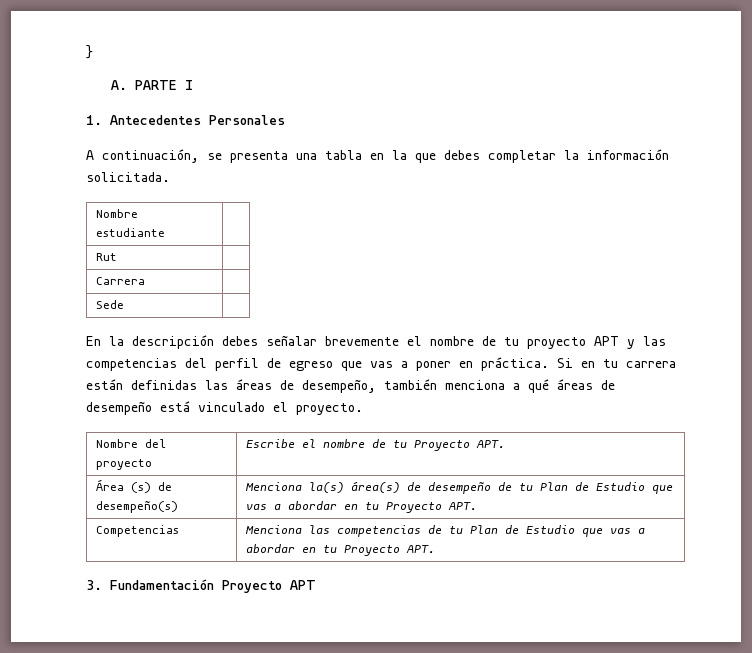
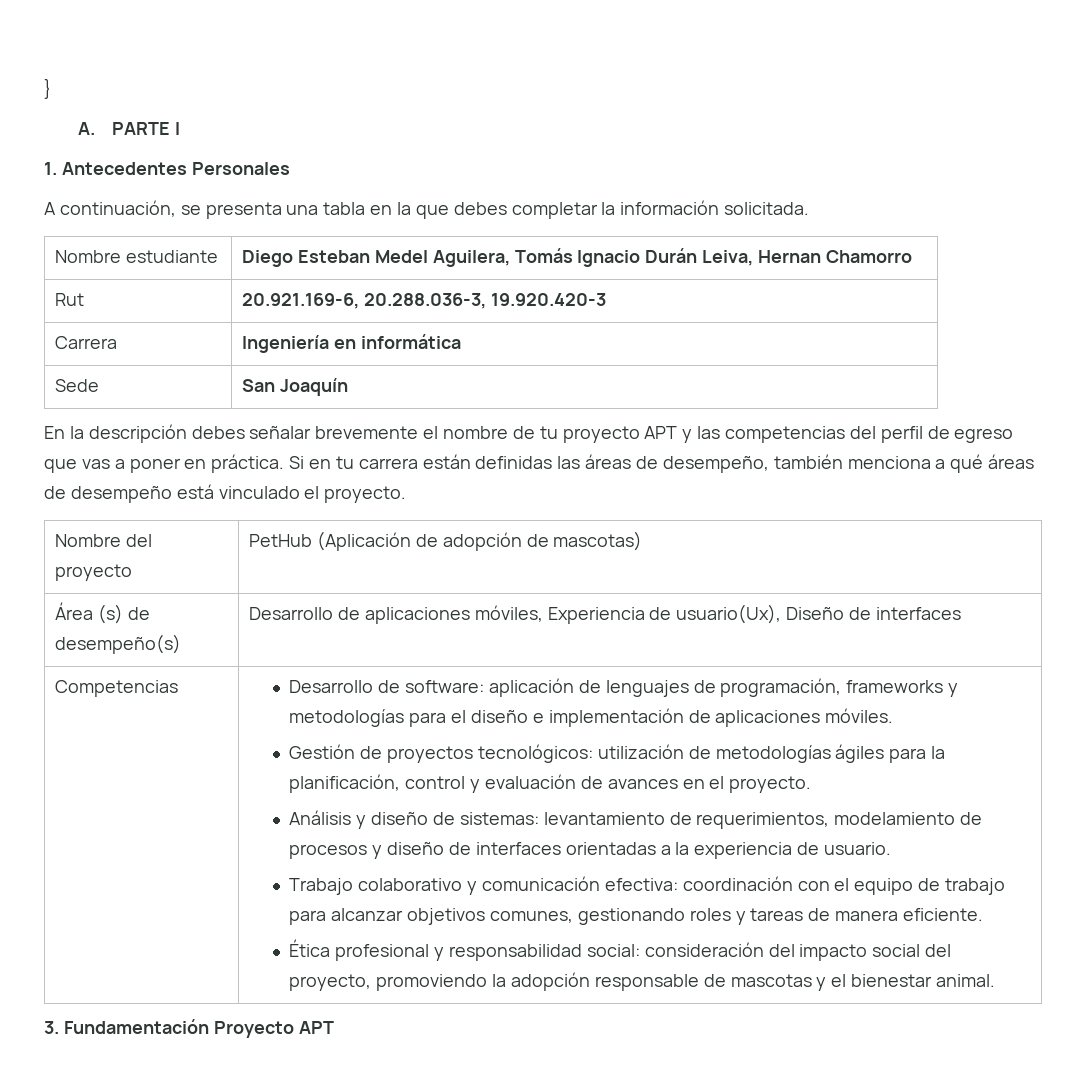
- Nombre estudiante |
- Rut |
- Carrera |
+ Nombre estudiante | Diego Esteban Medel Aguilera, Tomás Ignacio Durán Leiva, Hernan Chamorro
+ Rut | 20.921.169-6, 20.288.036-3, 19.920.420-3
+ Carrera | Ingeniería en informática
- Sede |
+ Sede | San Joaquín
- Nombre del proyecto | Escribe el nombre de tu Proyecto APT.
- Área (s) de desempeño(s) | Menciona la(s) área(s) de desempeño de tu Plan de Estudio que vas a abordar en tu Proyecto APT.
- Competencias | Menciona las competencias de tu Plan de Estudio que vas a abordar en tu Proyecto APT.
+ Nombre del proyecto | PetHub (Aplicación de adopción de mascotas)
+ Área (s) de desempeño(s) | Desarrollo de aplicaciones móviles, Experiencia de usuario(Ux), Diseño de interfaces
+ Competencias | Desarrollo de software: aplicación de lenguajes de programación, frameworks y metodologías para el diseño e implementación de aplicaciones móviles.
+ Gestión de proyectos tecnológicos: utilización de metodologías ágiles para la planificación, control y evaluación de avances en el proyecto.
+ Análisis y diseño de sistemas: levantamiento de requerimientos, modelamiento de procesos y diseño de interfaces orientadas a la experiencia de usuario.
+ Trabajo colaborativo y comunicación efectiva: coordinación con el equipo de trabajo para alcanzar objetivos comunes, gestionando roles y tareas de manera eficiente.
+ Ética profesional y responsabilidad social: consideración del impacto social del proyecto, promoviendo la adopción responsable de mascotas y el bienestar animal.

